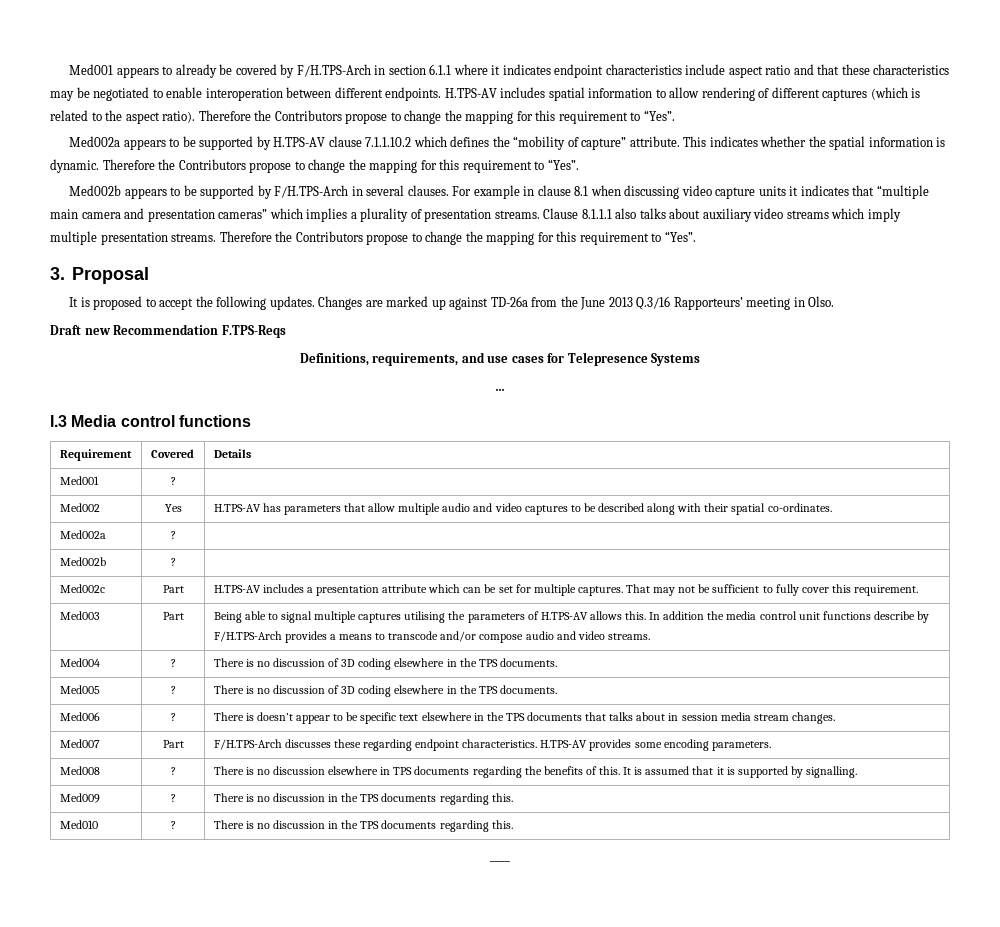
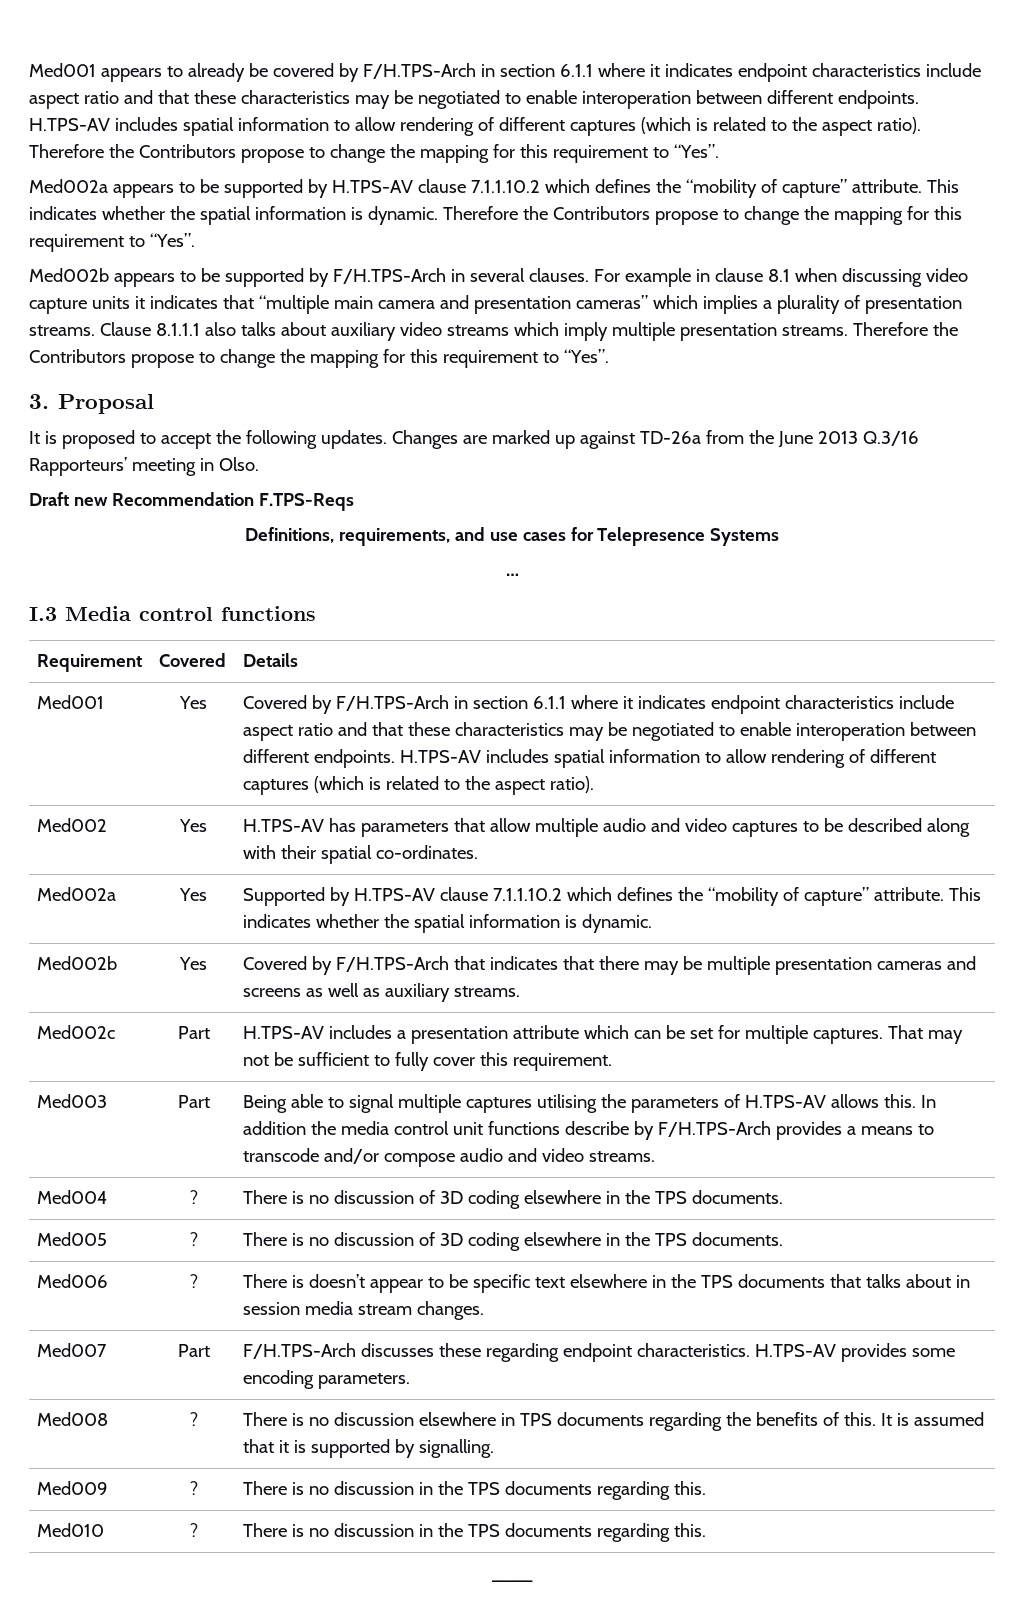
- Med001 | ?
+ Med001 | Yes | Covered by F/H.TPS-Arch in section 6.1.1 where it indicates endpoint characteristics include aspect ratio and that these characteristics may be negotiated to enable interoperation between different endpoints. H.TPS-AV includes spatial information to allow rendering of different captures (which is related to the aspect ratio).
- Med002a | ? |
- Med002b | ? |
+ Med002a | Yes | Supported by H.TPS-AV clause 7.1.1.10.2 which defines the “mobility of capture” attribute. This indicates whether the spatial information is dynamic.
+ Med002b | Yes | Covered by F/H.TPS-Arch that indicates that there may be multiple presentation cameras and screens as well as auxiliary streams.

